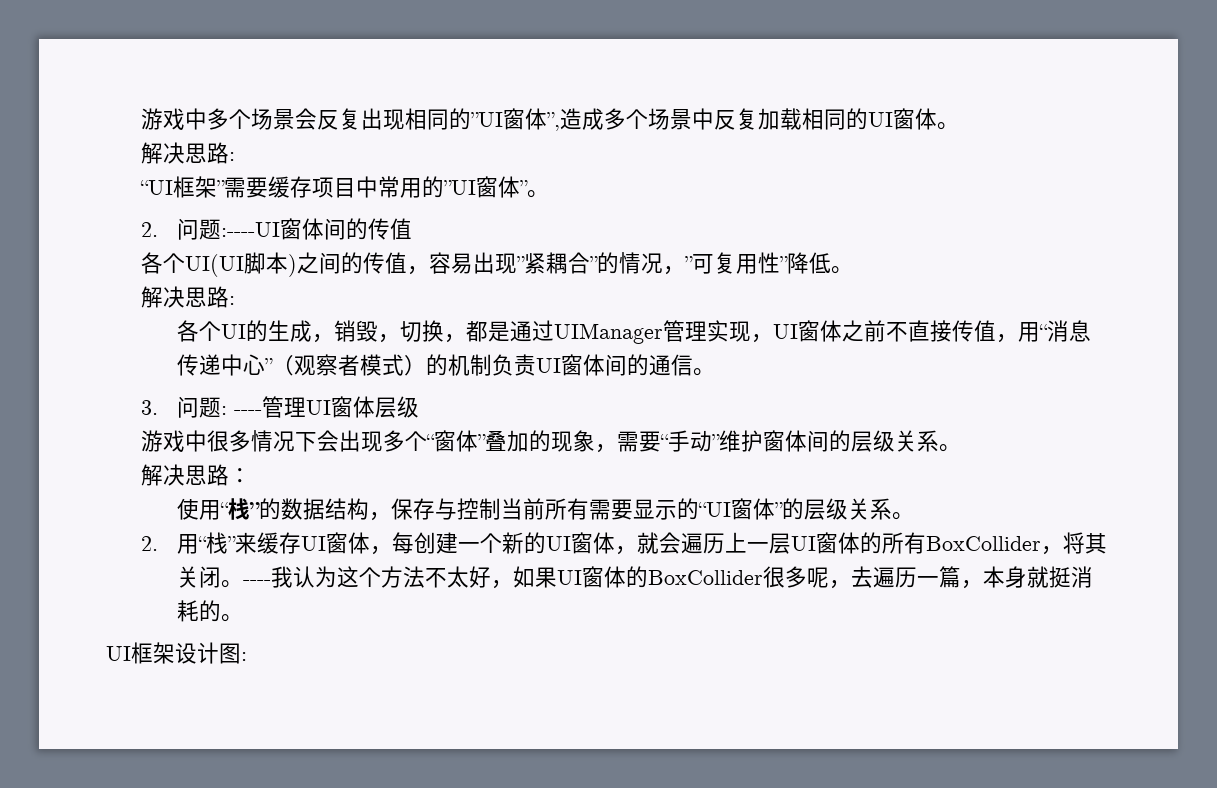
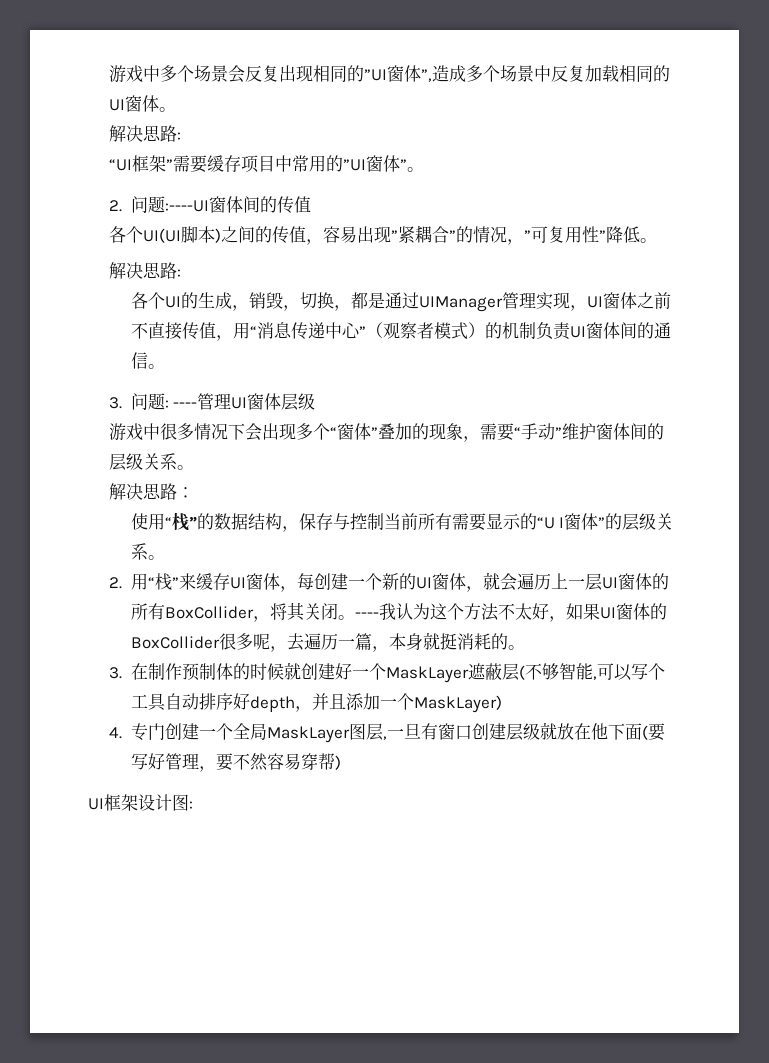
- 使用“栈”的数据结构，保存与控制当前所有需要显示的“UI窗体”的层级关系。
+ 使用“栈”的数据结构，保存与控制当前所有需要显示的“U I窗体”的层级关系。
+ 3.在制作预制体的时候就创建好一个MaskLayer遮蔽层(不够智能,可以写个工具自动排序好depth，并且添加一个MaskLayer)
+ 4.专门创建一个全局MaskLayer图层,一旦有窗口创建层级就放在他下面(要写好管理，要不然容易穿帮)

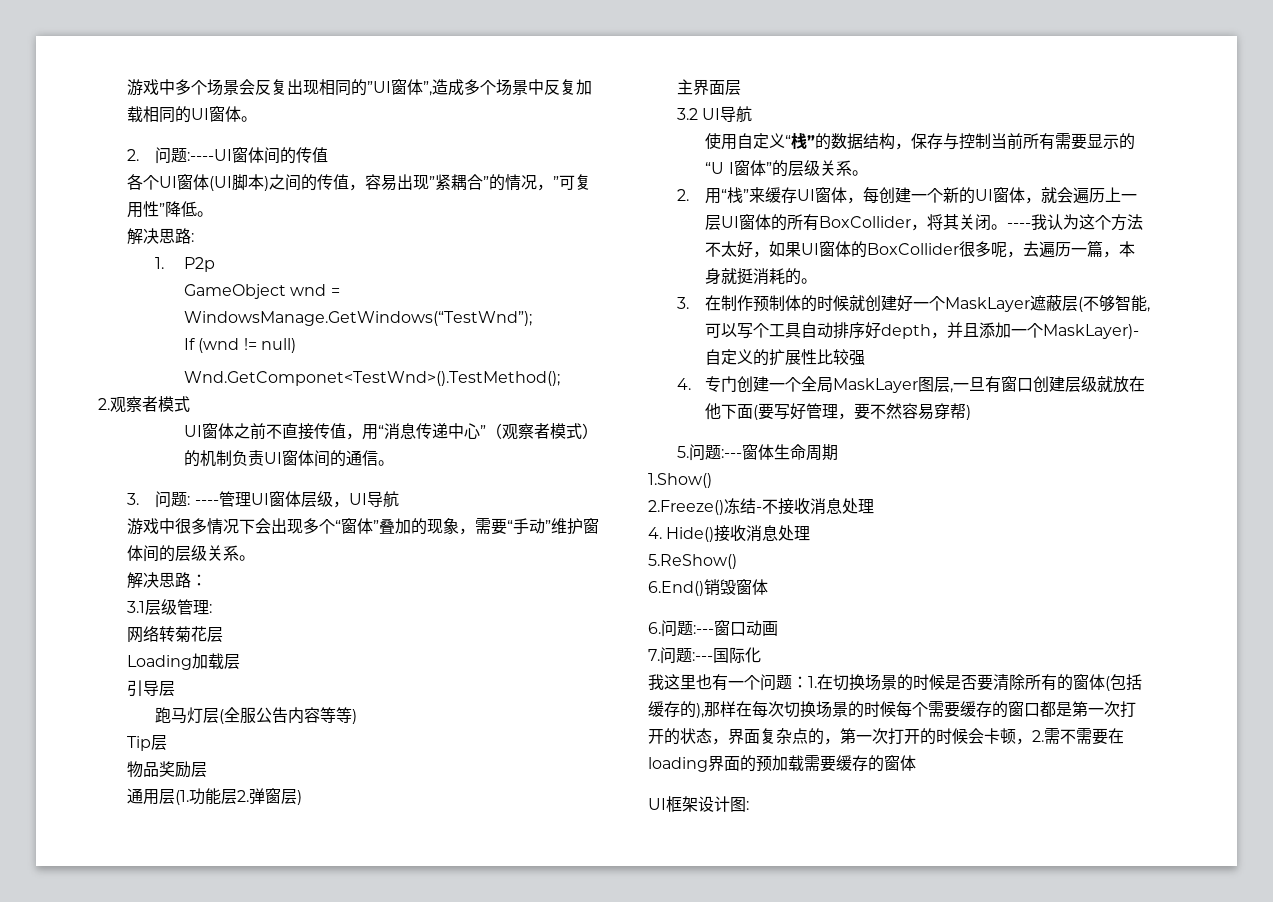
  游戏中多个场景会反复出现相同的”UI窗体”,造成多个场景中反复加载相同的UI窗体。
- 解决思路:
- “UI框架”需要缓存项目中常用的”UI窗体”。
- 各个UI(UI脚本)之间的传值，容易出现”紧耦合”的情况，”可复用性”降低。
+ 各个UI窗体(UI脚本)之间的传值，容易出现”紧耦合”的情况，”可复用性”降低。
- 各个UI的生成，销毁，切换，都是通过UIManager管理实现，UI窗体之前不直接传值，用“消息传递中心”（观察者模式）的机制负责UI窗体间的通信。
+ 1. P2p
+ GameObject wnd = WindowsManage.GetWindows(“TestWnd”);
+ If (wnd != null)
+ Wnd.GetComponet<TestWnd>().TestMethod();
+ 2.观察者模式
+ UI窗体之前不直接传值，用“消息传递中心”（观察者模式）的机制负责UI窗体间的通信。
- 3.问题: ----管理UI窗体层级
+ 3.问题: ----管理UI窗体层级，UI导航
+ 3.1层级管理:
+ 网络转菊花层
+ Loading加载层
+ 引导层
+ 跑马灯层(全服公告内容等等)
+ Tip层
+ 物品奖励层
+ 通用层(1.功能层2.弹窗层)
+ 主界面层
+ 3.2 UI导航
- 使用“栈”的数据结构，保存与控制当前所有需要显示的“U I窗体”的层级关系。
+ 使用自定义“栈”的数据结构，保存与控制当前所有需要显示的“U I窗体”的层级关系。
- 3.在制作预制体的时候就创建好一个MaskLayer遮蔽层(不够智能,可以写个工具自动排序好depth，并且添加一个MaskLayer)
+ 3.在制作预制体的时候就创建好一个MaskLayer遮蔽层(不够智能,可以写个工具自动排序好depth，并且添加一个MaskLayer)-自定义的扩展性比较强
+ 5.问题:---窗体生命周期
+ 1.Show()
+ 2.Freeze()冻结-不接收消息处理
+ 4. Hide()接收消息处理
+ 5.ReShow()
+ 6.End()销毁窗体
+ 6.问题:---窗口动画
+ 7.问题:---国际化
+ 我这里也有一个问题：1.在切换场景的时候是否要清除所有的窗体(包括缓存的),那样在每次切换场景的时候每个需要缓存的窗口都是第一次打开的状态，界面复杂点的，第一次打开的时候会卡顿，2.需不需要在loading界面的预加载需要缓存的窗体

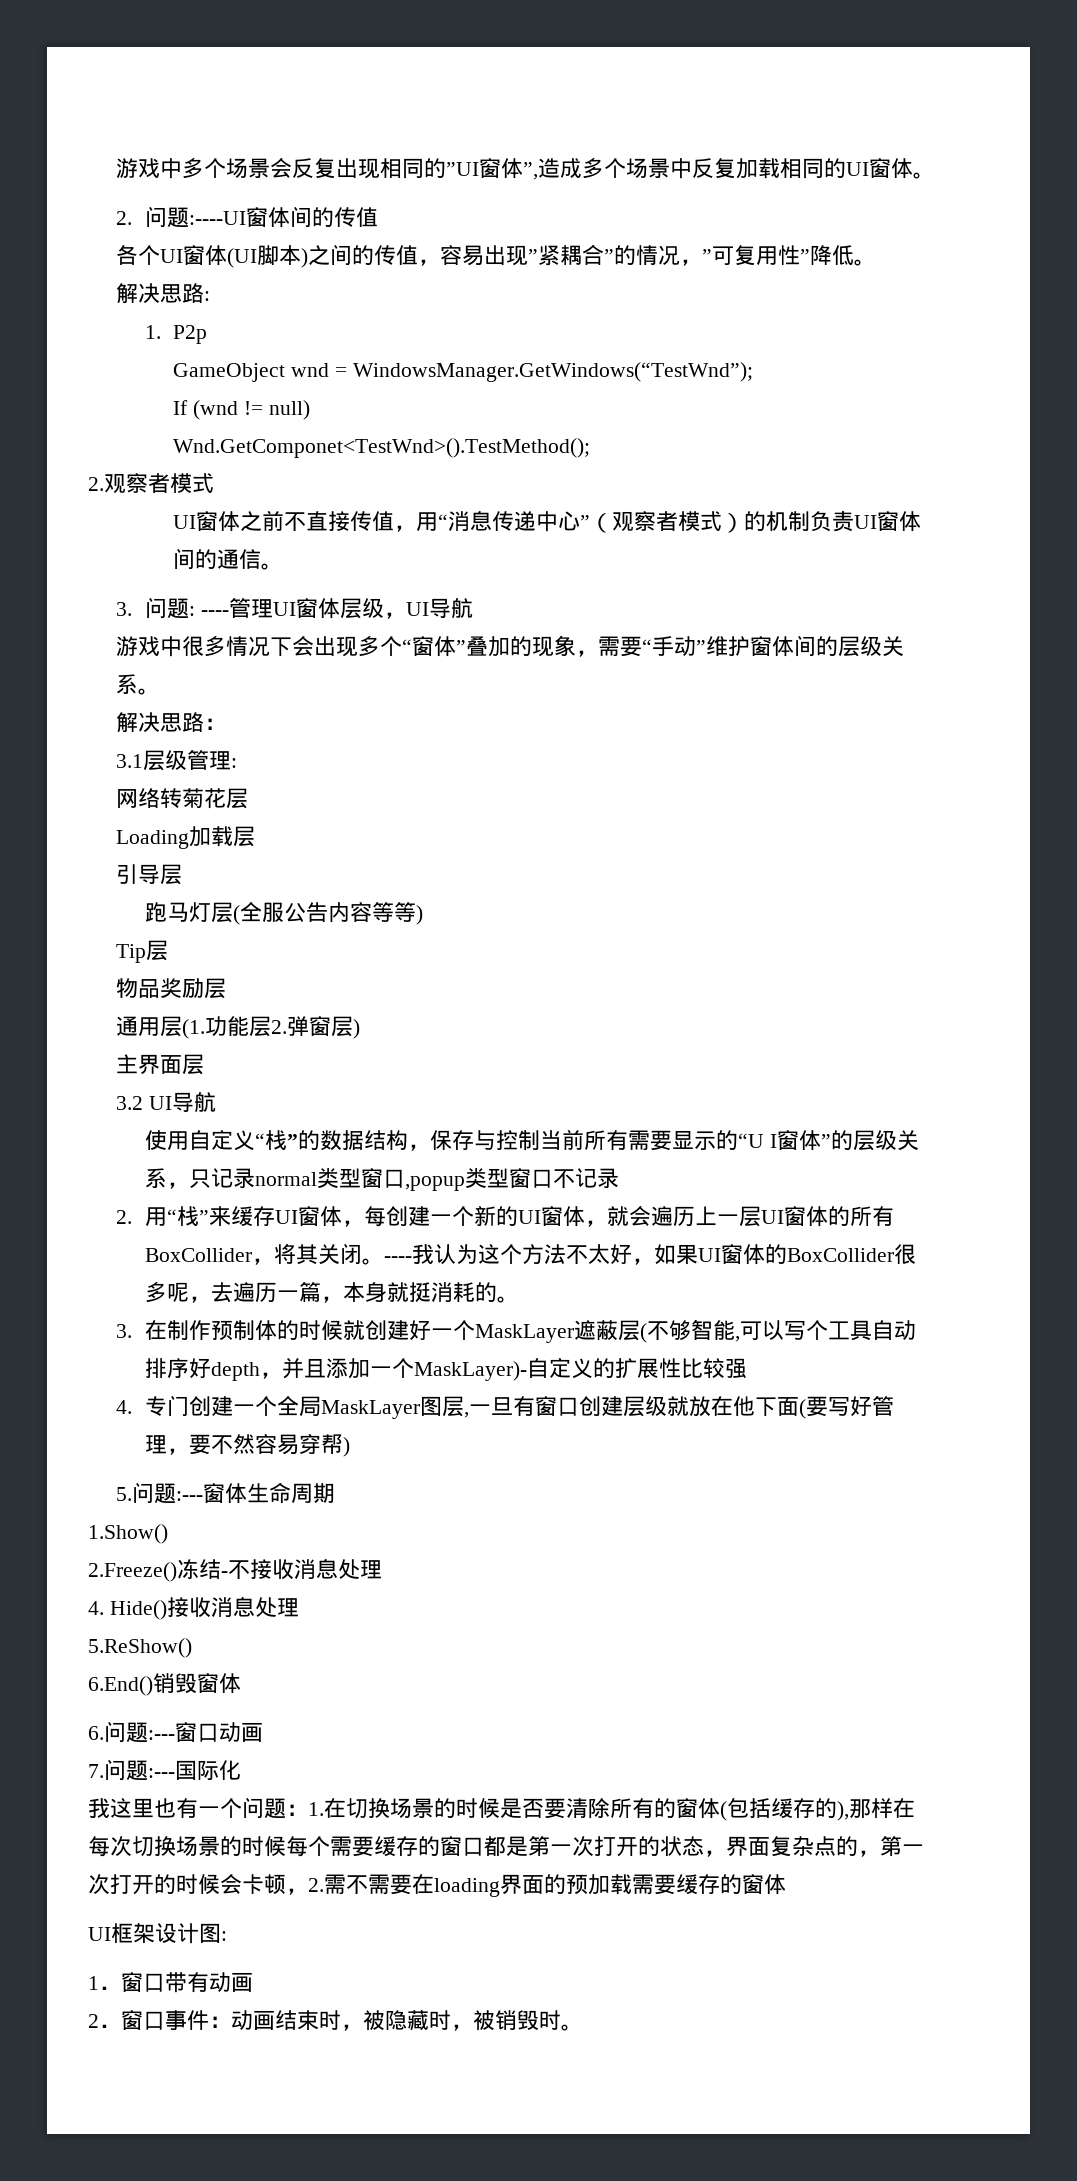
- GameObject wnd = WindowsManage.GetWindows(“TestWnd”);
+ GameObject wnd = WindowsManager.GetWindows(“TestWnd”);
- 使用自定义“栈”的数据结构，保存与控制当前所有需要显示的“U I窗体”的层级关系。
+ 使用自定义“栈”的数据结构，保存与控制当前所有需要显示的“U I窗体”的层级关系，只记录normal类型窗口,popup类型窗口不记录
+ 1．窗口带有动画
+ 2．窗口事件：动画结束时，被隐藏时，被销毁时。

